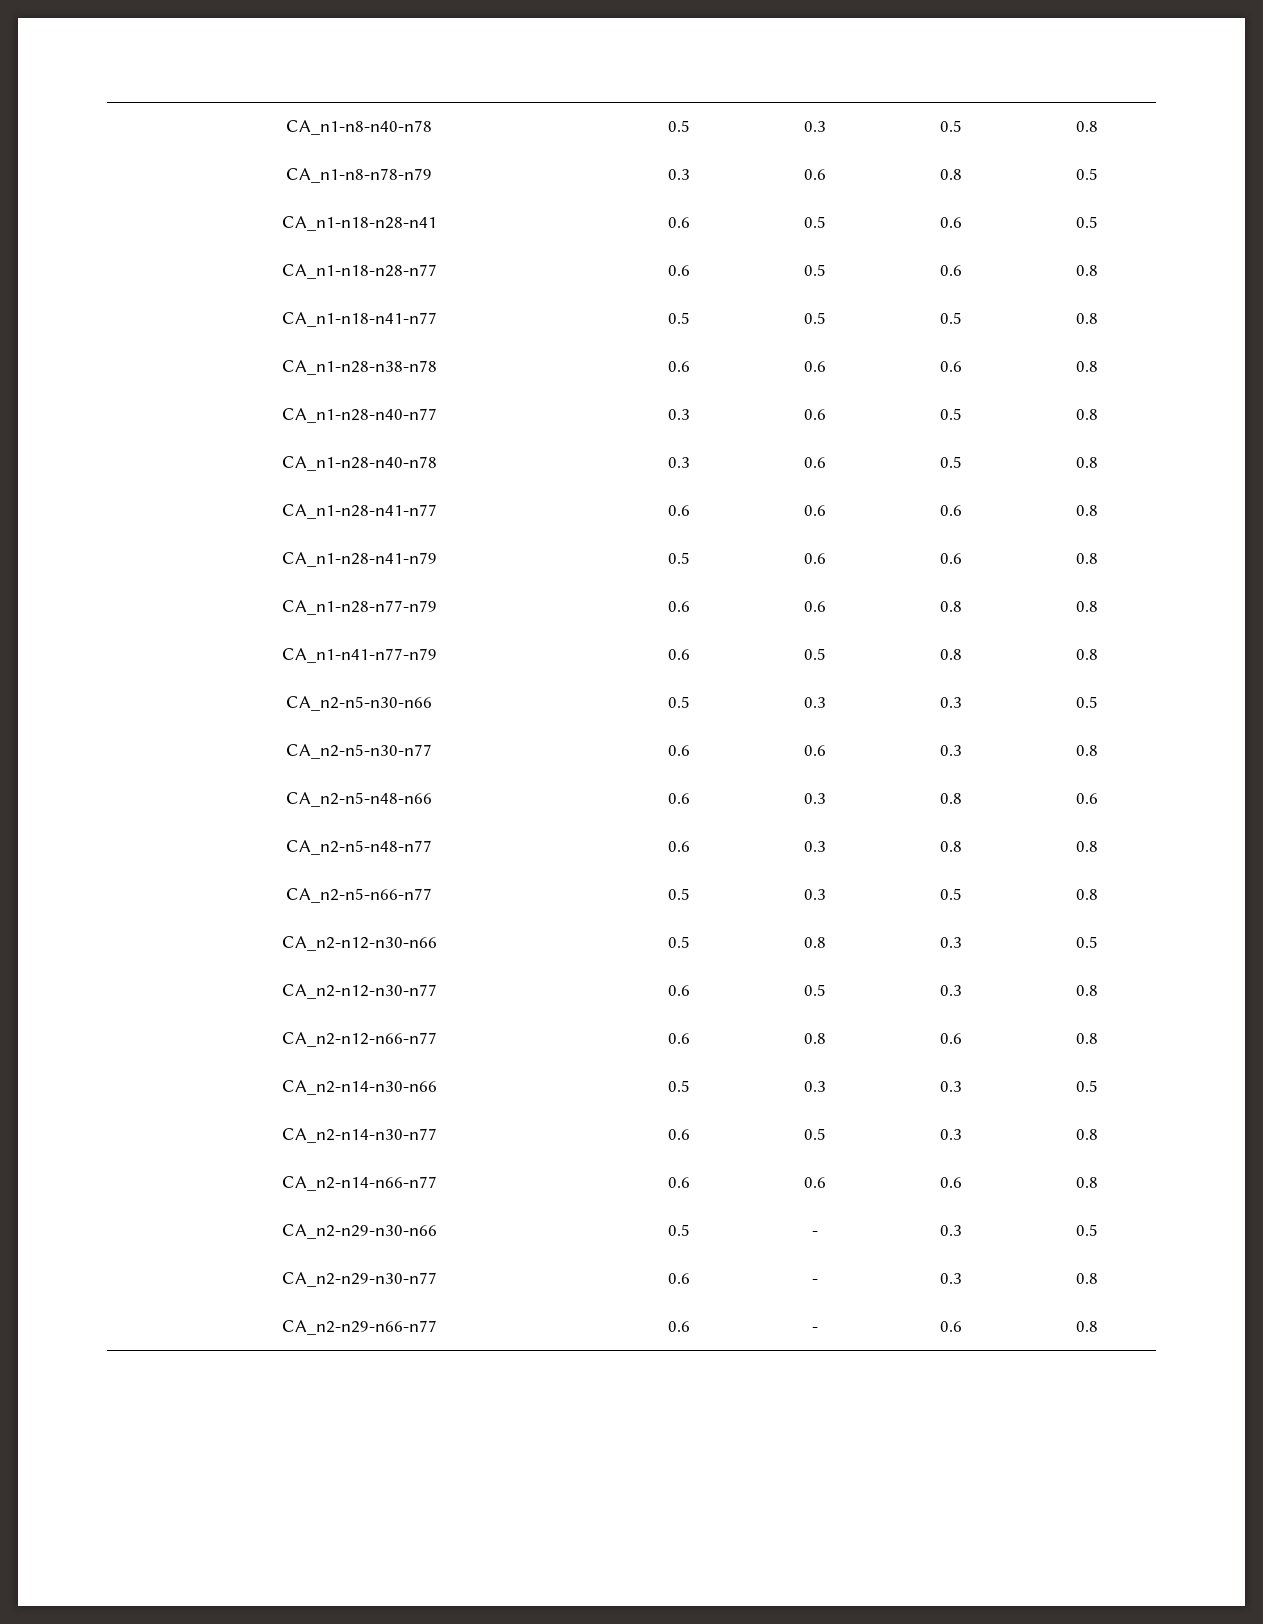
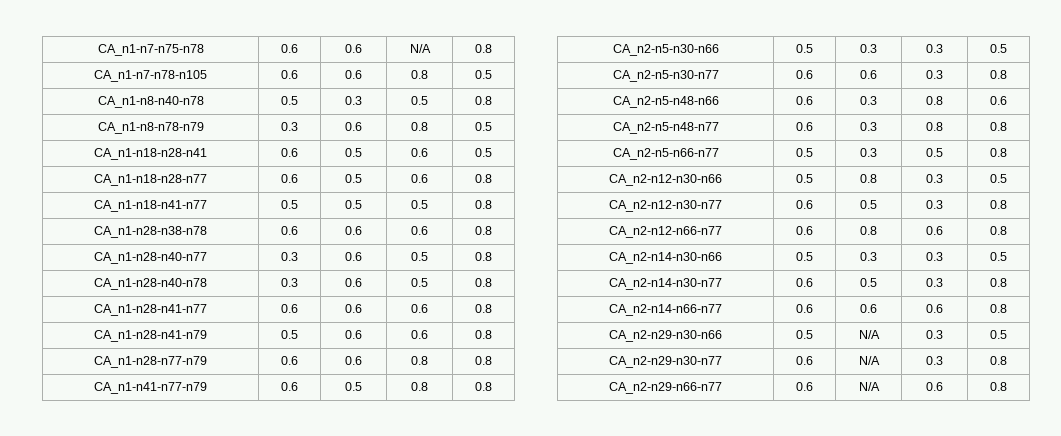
+ CA_n1-n7-n75-n78 | 0.6 | 0.6 | N/A | 0.8
+ CA_n1-n7-n78-n105 | 0.6 | 0.6 | 0.8 | 0.5
- CA_n2-n29-n30-n66 | 0.5 | - | 0.3 | 0.5
+ CA_n2-n29-n30-n66 | 0.5 | N/A | 0.3 | 0.5
- CA_n2-n29-n30-n77 | 0.6 | - | 0.3 | 0.8
+ CA_n2-n29-n30-n77 | 0.6 | N/A | 0.3 | 0.8
- CA_n2-n29-n66-n77 | 0.6 | - | 0.6 | 0.8
+ CA_n2-n29-n66-n77 | 0.6 | N/A | 0.6 | 0.8

